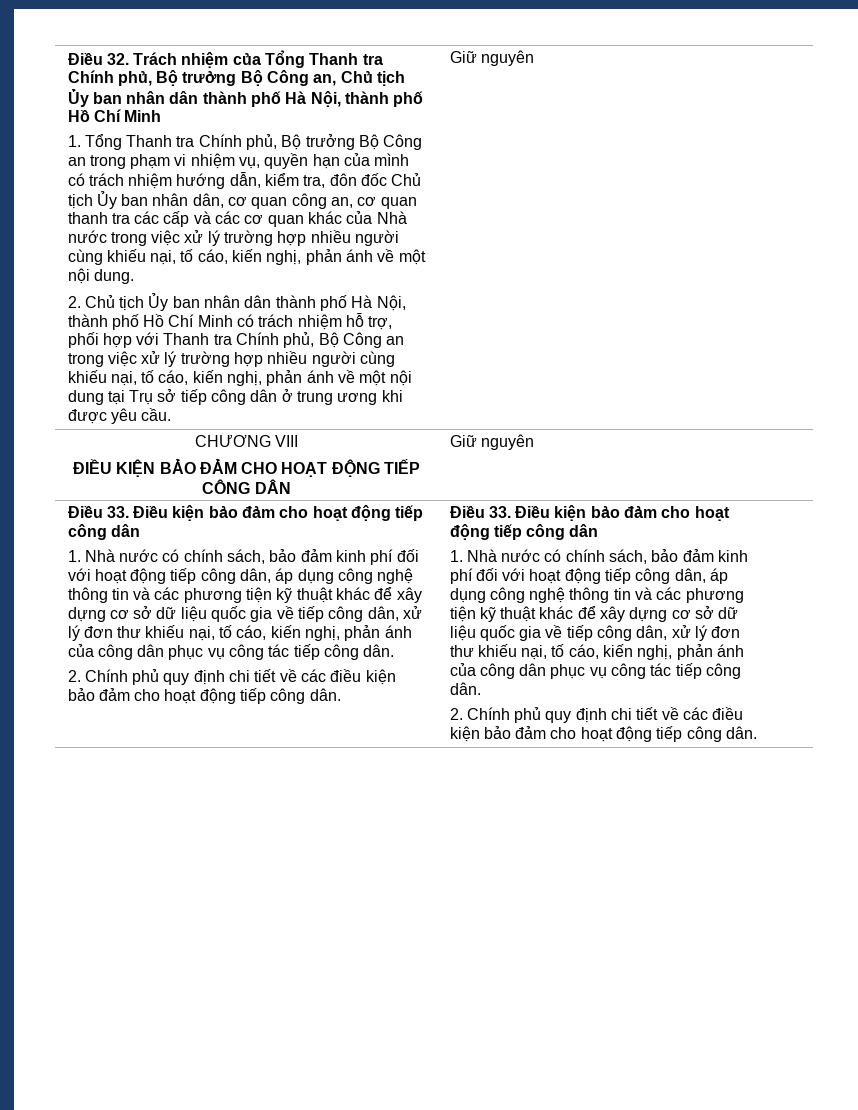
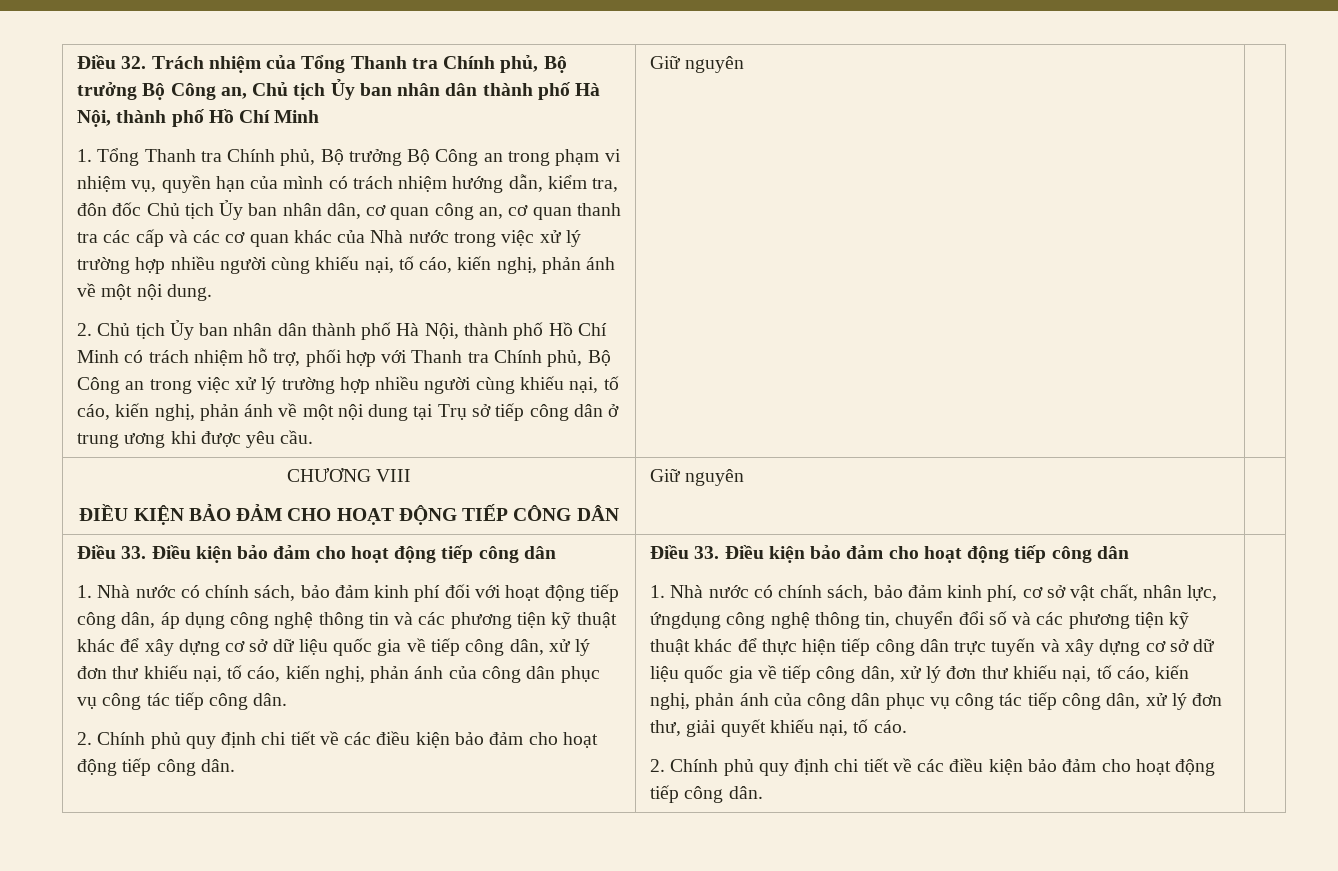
  2. Chính phủ quy định chi tiết về các điều kiện bảo đảm cho hoạt động tiếp công dân. | Điều 33. Điều kiện bảo đảm cho hoạt động tiếp công dân
- 1. Nhà nước có chính sách, bảo đảm kinh phí đối với hoạt động tiếp công dân, áp dụng công nghệ thông tin và các phương tiện kỹ thuật khác để xây dựng cơ sở dữ liệu quốc gia về tiếp công dân, xử lý đơn thư khiếu nại, tố cáo, kiến nghị, phản ánh của công dân phục vụ công tác tiếp công dân.
+ 1. Nhà nước có chính sách, bảo đảm kinh phí, cơ sở vật chất, nhân lực, ứngdụng công nghệ thông tin, chuyển đổi số và các phương tiện kỹ thuật khác để thực hiện tiếp công dân trực tuyến và xây dựng cơ sở dữ liệu quốc gia về tiếp công dân, xử lý đơn thư khiếu nại, tố cáo, kiến nghị, phản ánh của công dân phục vụ công tác tiếp công dân, xử lý đơn thư, giải quyết khiếu nại, tố cáo.

